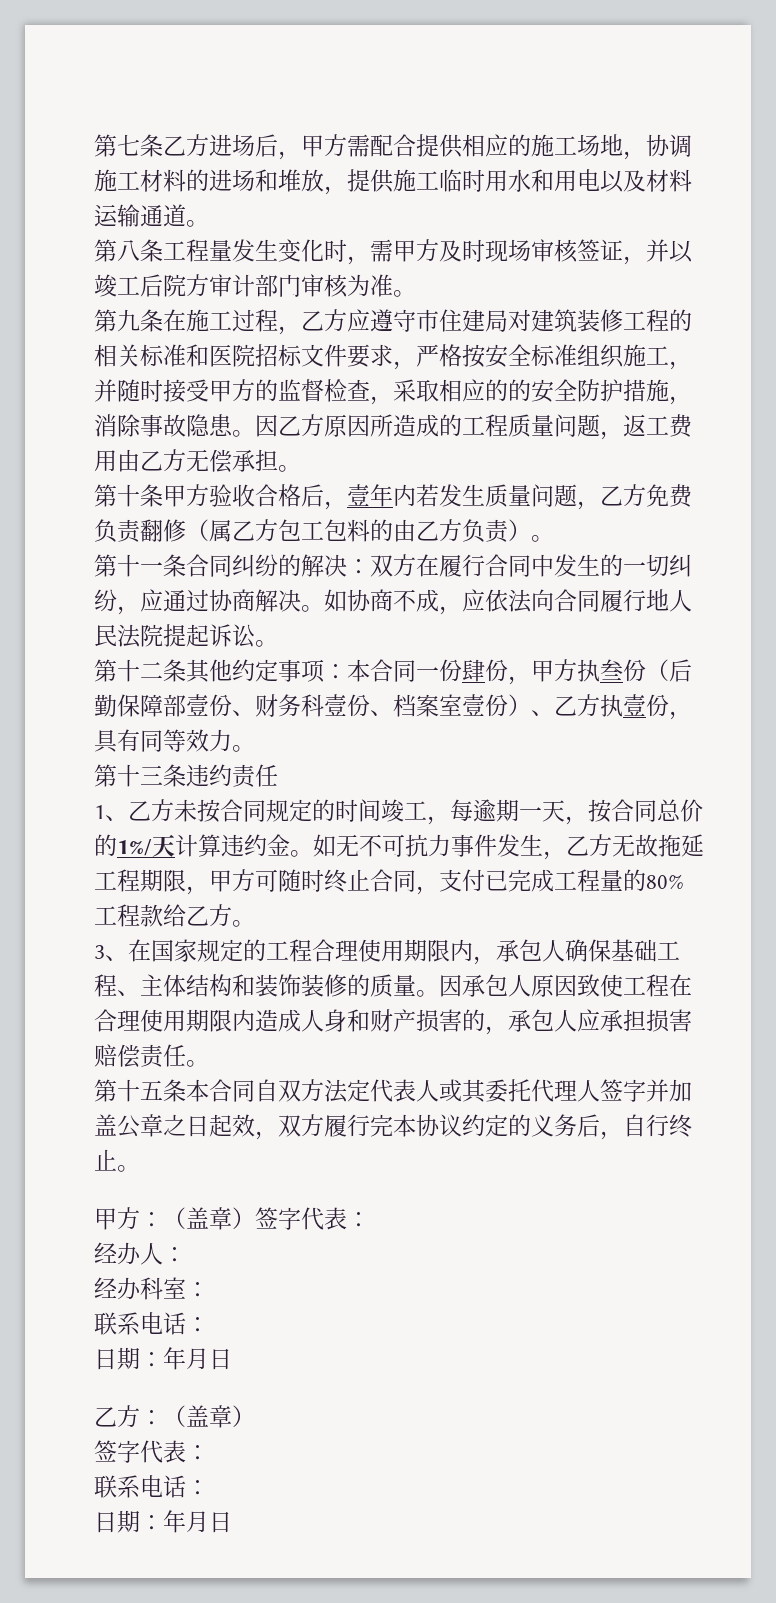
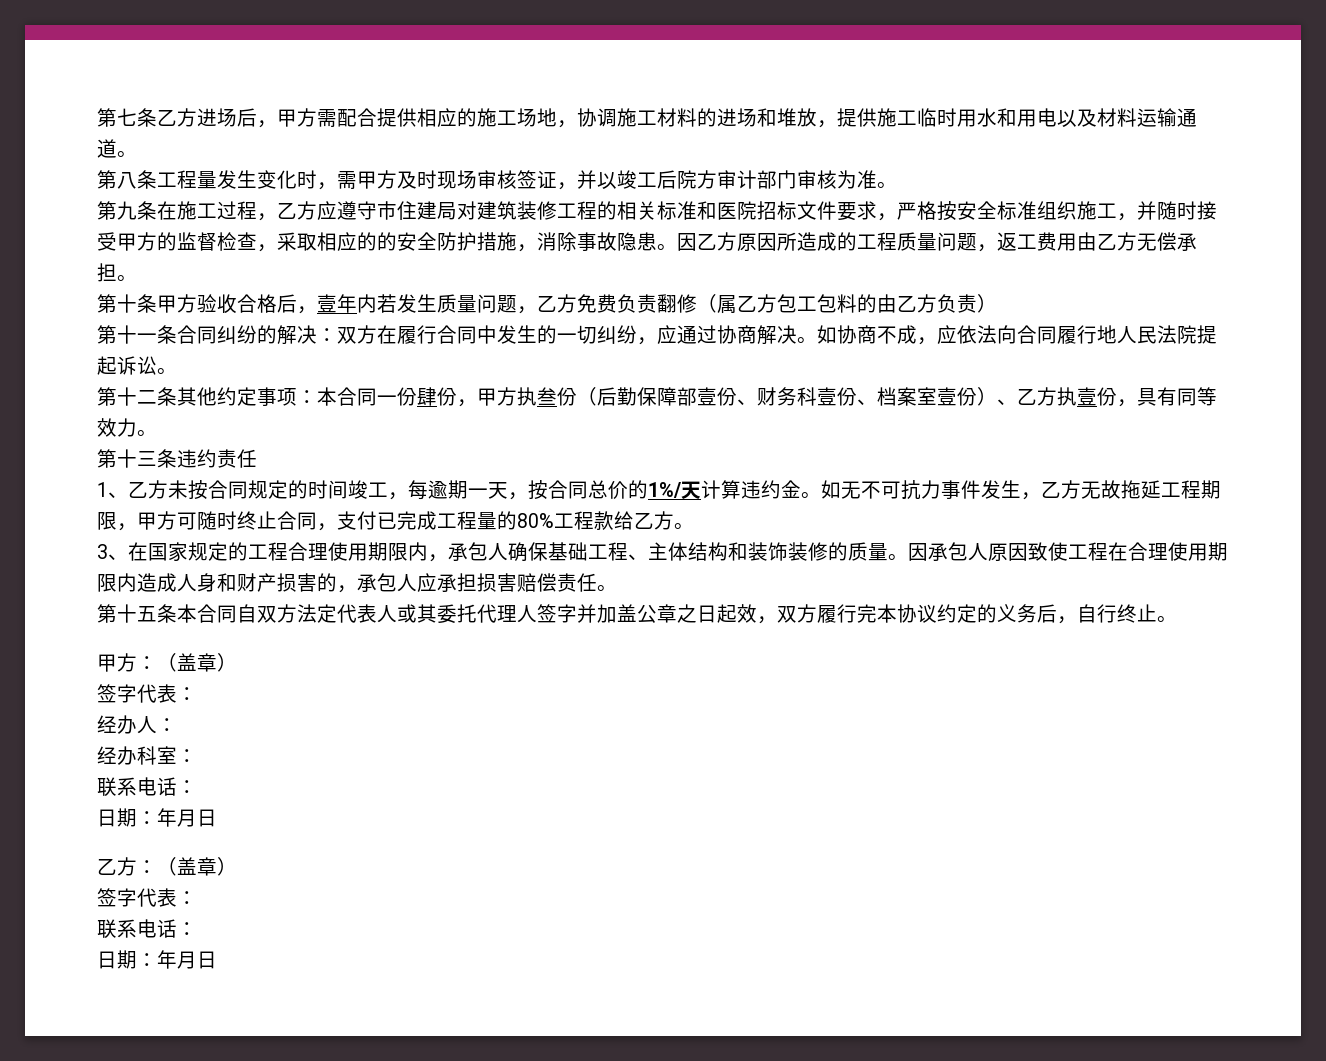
- 第十条甲方验收合格后，壹年内若发生质量问题，乙方免费负责翻修（属乙方包工包料的由乙方负责）。
+ 第十条甲方验收合格后，壹年内若发生质量问题，乙方免费负责翻修（属乙方包工包料的由乙方负责）
- 甲方：（盖章）签字代表：
+ 甲方：（盖章）
+ 签字代表：

